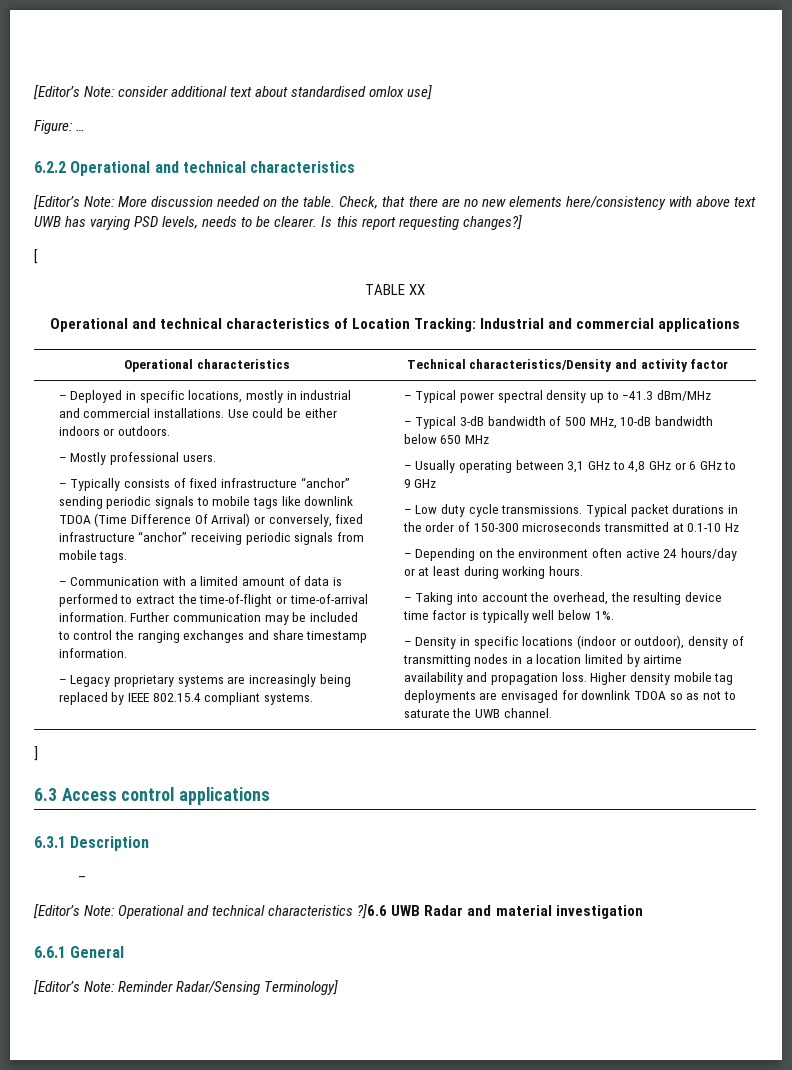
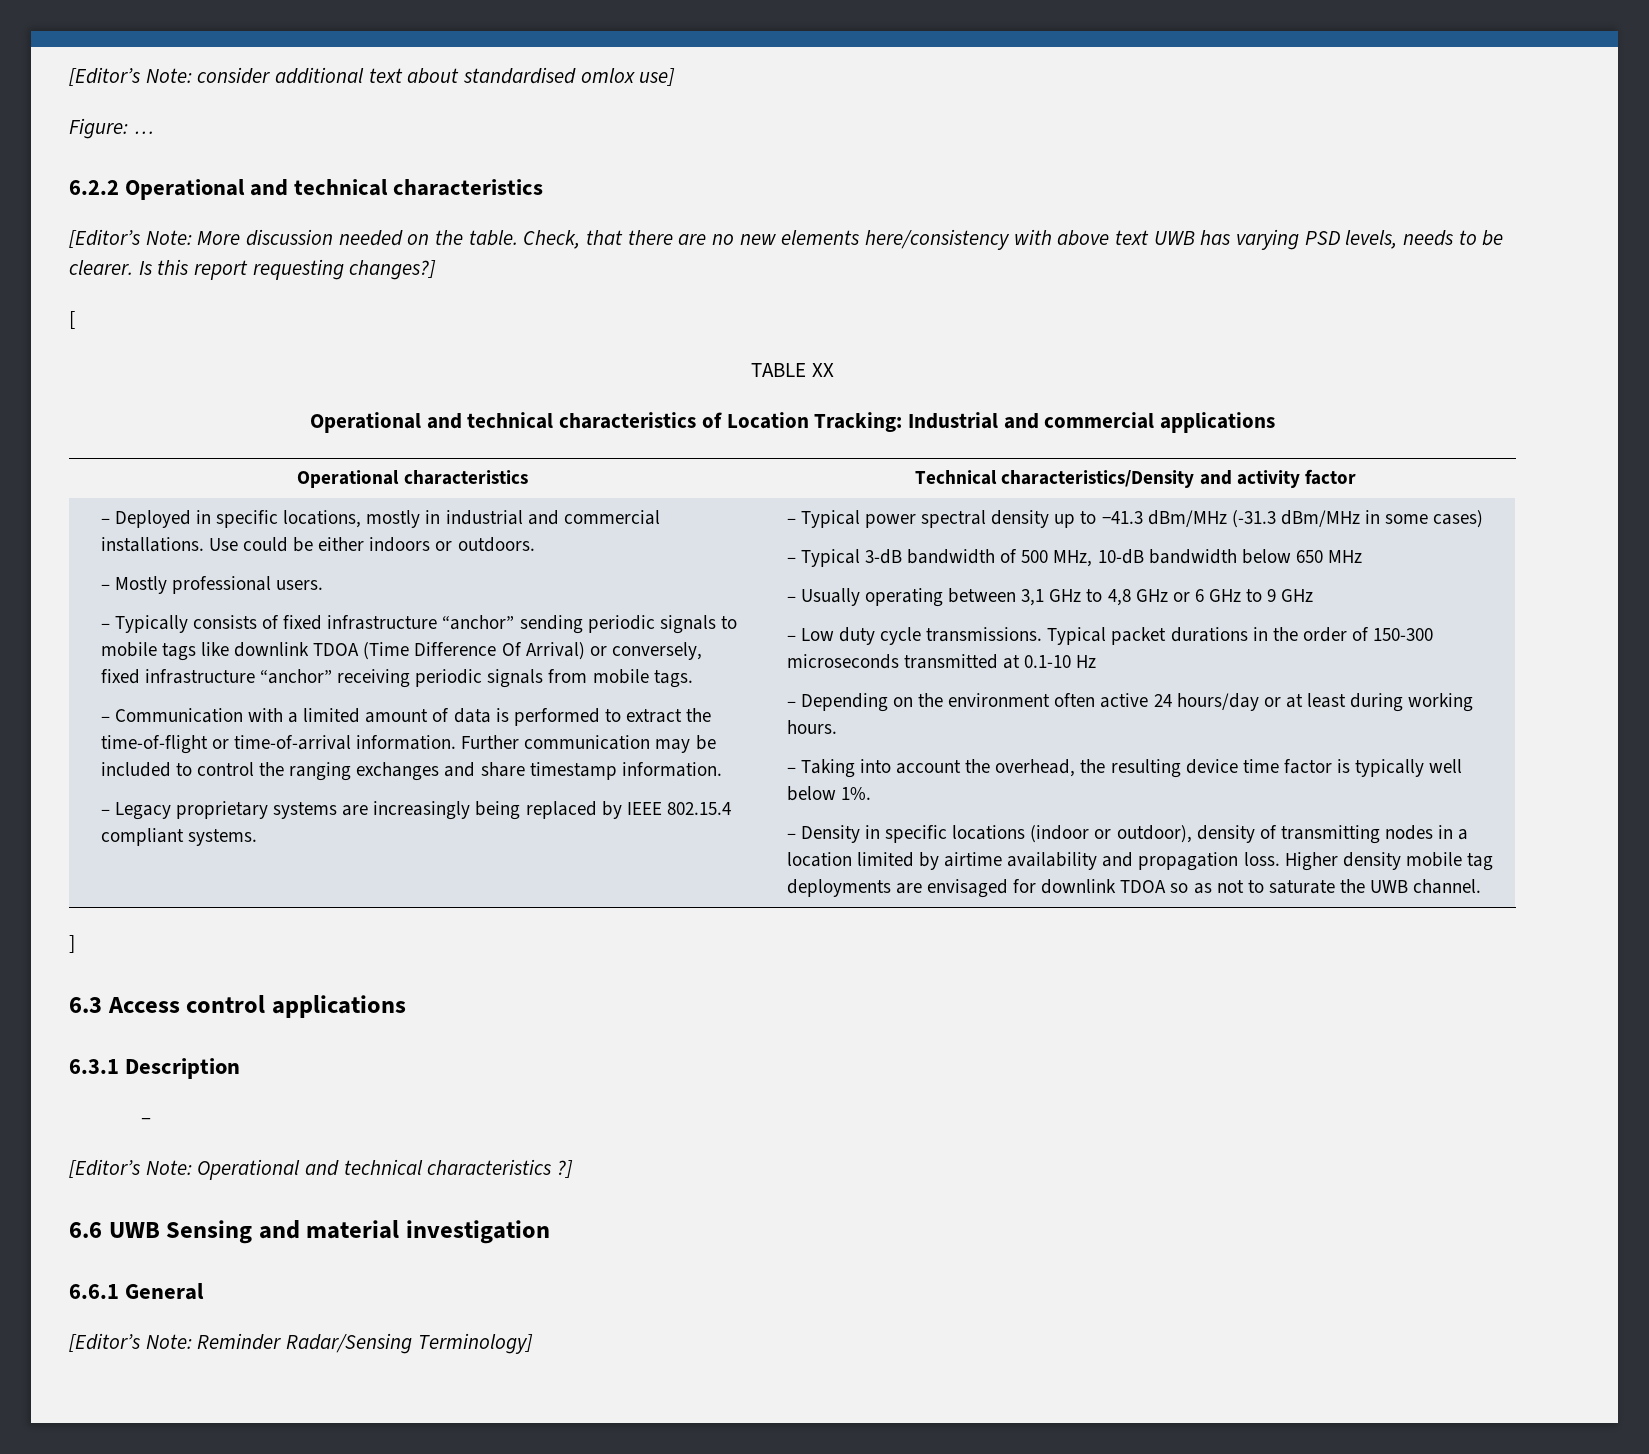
- – Typical power spectral density up to −41.3 dBm/MHz
+ – Typical power spectral density up to −41.3 dBm/MHz (-31.3 dBm/MHz in some cases)
- [Editor’s Note: Operational and technical characteristics ?]6.6 UWB Radar and material investigation
+ [Editor’s Note: Operational and technical characteristics ?]
+ 6.6 UWB Sensing and material investigation

